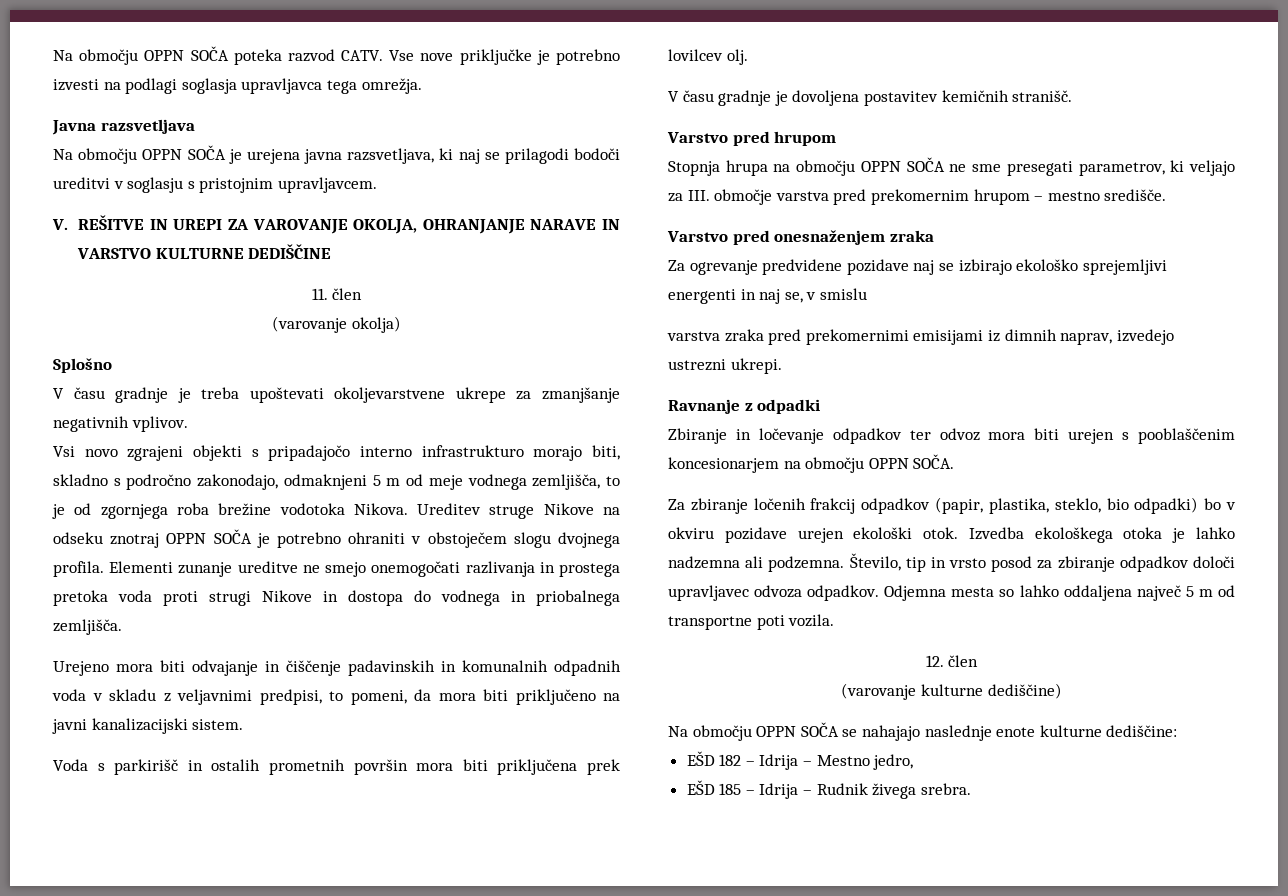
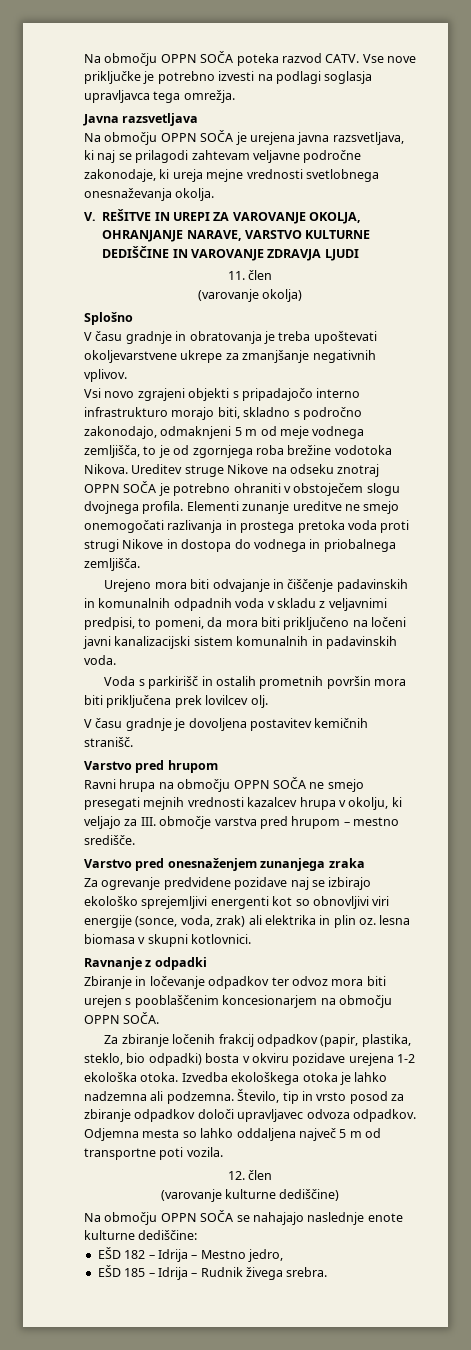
- Na območju OPPN SOČA je urejena javna razsvetljava, ki naj se prilagodi bodoči ureditvi v soglasju s pristojnim upravljavcem.
+ Na območju OPPN SOČA je urejena javna razsvetljava, ki naj se prilagodi zahtevam veljavne področne zakonodaje, ki ureja mejne vrednosti svetlobnega onesnaževanja okolja.
- V. REŠITVE IN UREPI ZA VAROVANJE OKOLJA, OHRANJANJE NARAVE IN VARSTVO KULTURNE DEDIŠČINE
+ V. REŠITVE IN UREPI ZA VAROVANJE OKOLJA, OHRANJANJE NARAVE, VARSTVO KULTURNE DEDIŠČINE IN VAROVANJE ZDRAVJA LJUDI
- V času gradnje je treba upoštevati okoljevarstvene ukrepe za zmanjšanje negativnih vplivov.
+ V času gradnje in obratovanja je treba upoštevati okoljevarstvene ukrepe za zmanjšanje negativnih vplivov.
- Urejeno mora biti odvajanje in čiščenje padavinskih in komunalnih odpadnih voda v skladu z veljavnimi predpisi, to pomeni, da mora biti priključeno na javni kanalizacijski sistem.
+ Urejeno mora biti odvajanje in čiščenje padavinskih in komunalnih odpadnih voda v skladu z veljavnimi predpisi, to pomeni, da mora biti priključeno na ločeni javni kanalizacijski sistem komunalnih in padavinskih voda.
- Stopnja hrupa na območju OPPN SOČA ne sme presegati parametrov, ki veljajo za III. območje varstva pred prekomernim hrupom – mestno središče.
+ Ravni hrupa na območju OPPN SOČA ne smejo presegati mejnih vrednosti kazalcev hrupa v okolju, ki veljajo za III. območje varstva pred hrupom – mestno središče.
- Varstvo pred onesnaženjem zraka
+ Varstvo pred onesnaženjem zunanjega zraka
- Za ogrevanje predvidene pozidave naj se izbirajo ekološko sprejemljivi energenti in naj se, v smislu
- varstva zraka pred prekomernimi emisijami iz dimnih naprav, izvedejo ustrezni ukrepi.
+ Za ogrevanje predvidene pozidave naj se izbirajo ekološko sprejemljivi energenti kot so obnovljivi viri energije (sonce, voda, zrak) ali elektrika in plin oz. lesna biomasa v skupni kotlovnici.
- Za zbiranje ločenih frakcij odpadkov (papir, plastika, steklo, bio odpadki) bo v okviru pozidave urejen ekološki otok.
+ Za zbiranje ločenih frakcij odpadkov (papir, plastika, steklo, bio odpadki) bosta v okviru pozidave urejena 1-2 ekološka otoka.

